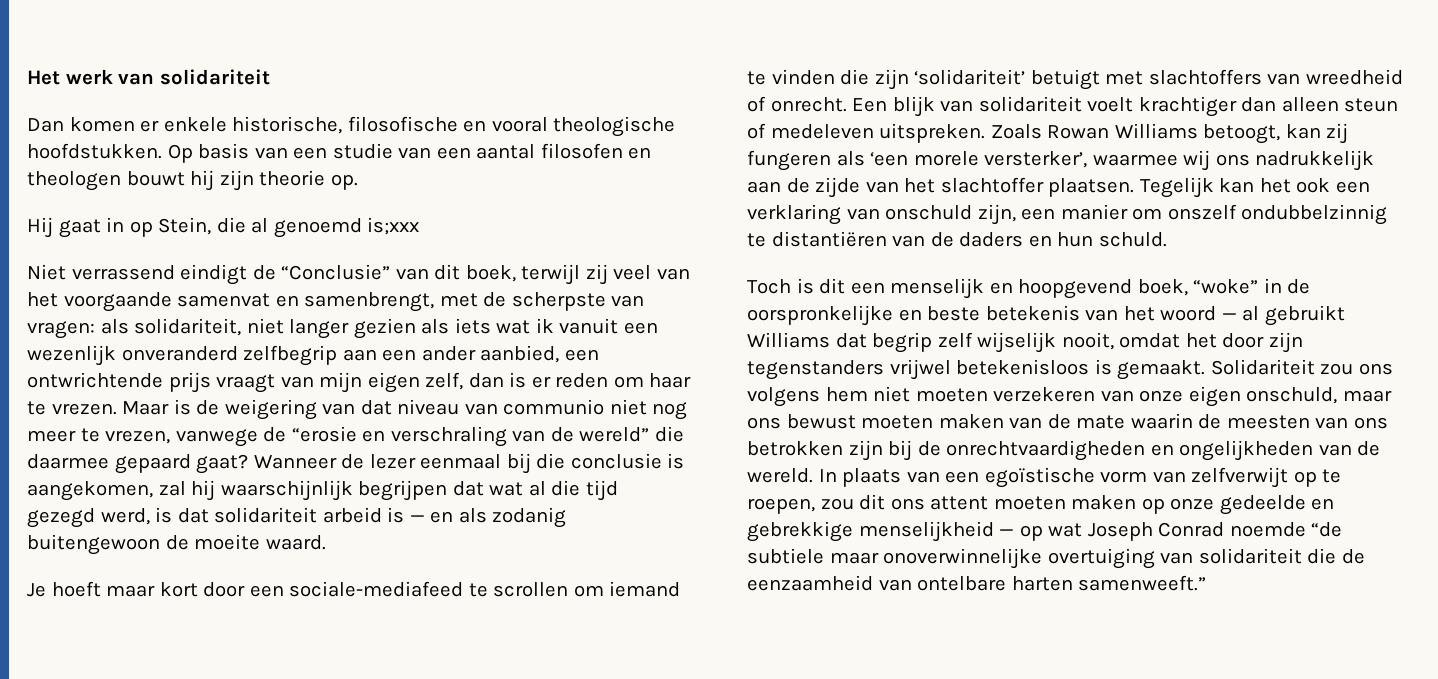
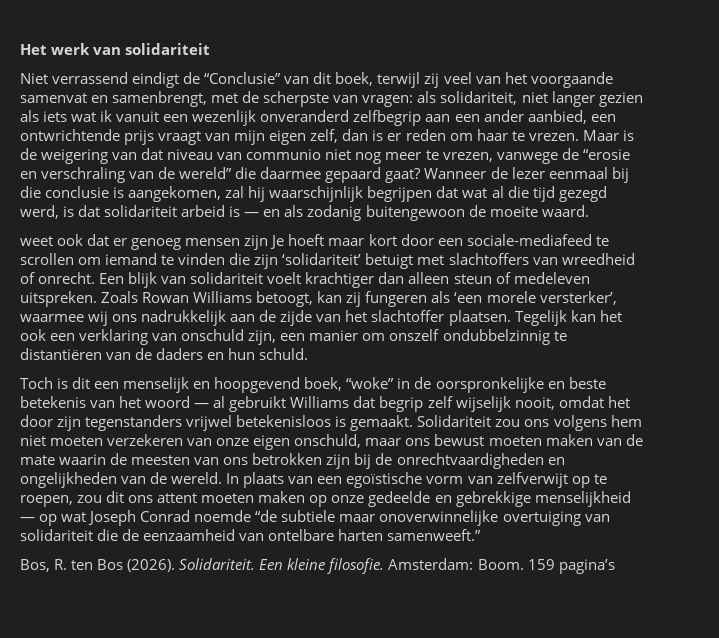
- Dan komen er enkele historische, filosofische en vooral theologische hoofdstukken. Op basis van een studie van een aantal filosofen en theologen bouwt hij zijn theorie op.
- Hij gaat in op Stein, die al genoemd is;xxx
- Je hoeft maar kort door een sociale-mediafeed te scrollen om iemand te vinden die zijn ‘solidariteit’ betuigt met slachtoffers van wreedheid of onrecht.
+ weet ook dat er genoeg mensen zijn Je hoeft maar kort door een sociale-mediafeed te scrollen om iemand te vinden die zijn ‘solidariteit’ betuigt met slachtoffers van wreedheid of onrecht.
+ Bos, R. ten Bos (2026). Solidariteit. Een kleine filosofie. Amsterdam: Boom. 159 pagina’s

